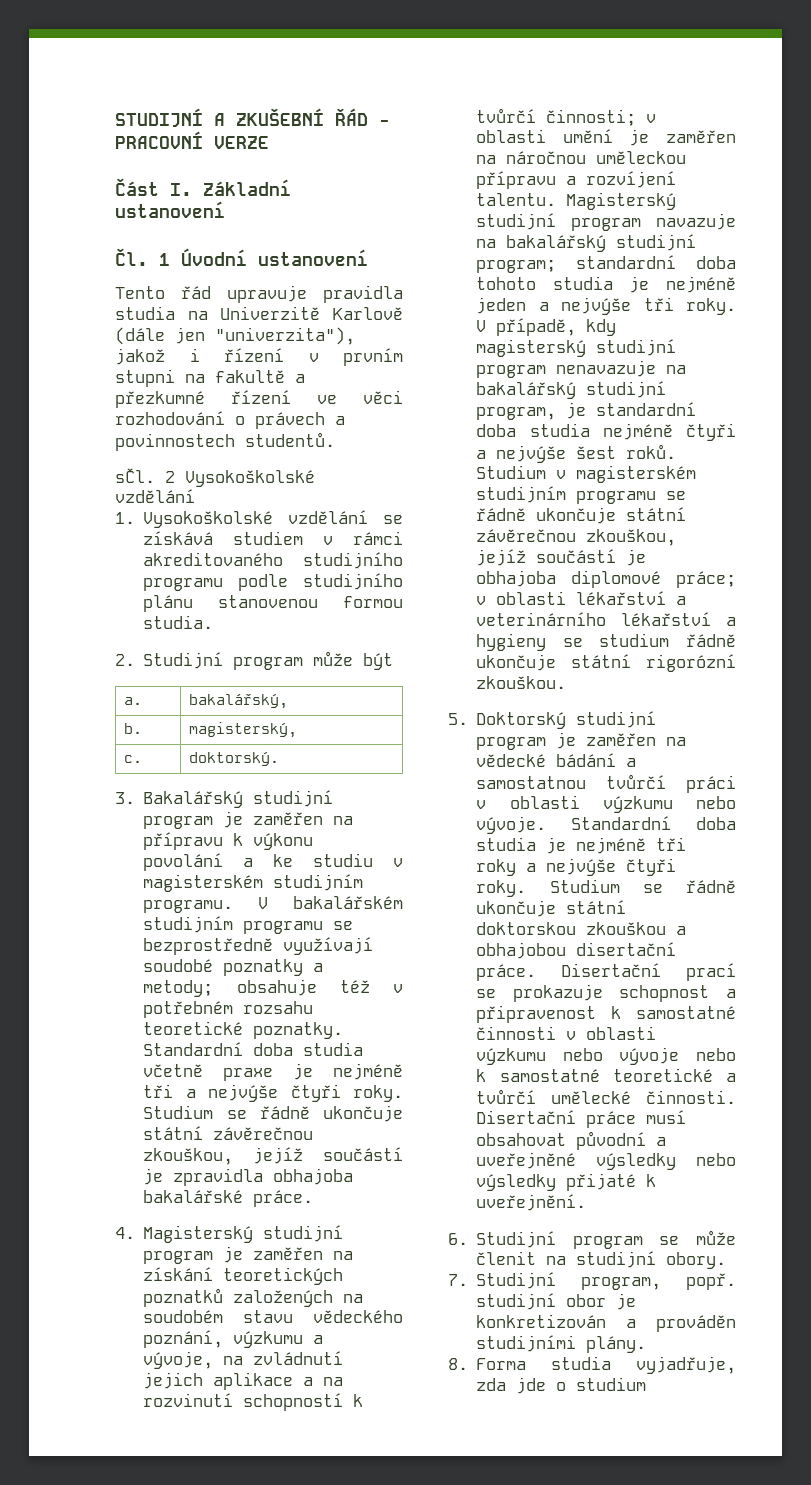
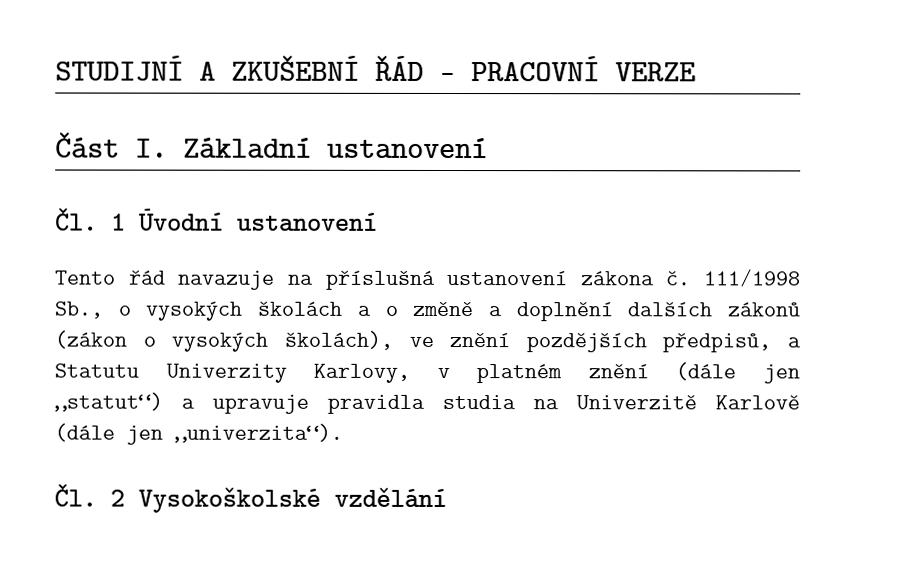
- Tento řád upravuje pravidla studia na Univerzitě Karlově (dále jen "univerzita"), jakož i řízení v prvním stupni na fakultě a přezkumné řízení ve věci rozhodování o právech a povinnostech studentů.
- sČl. 2 Vysokoškolské vzdělání
- 1. Vysokoškolské vzdělání se získává studiem v rámci akreditovaného studijního programu podle studijního plánu stanovenou formou studia.
- 2. Studijní program může být
- a. | bakalářský,
- b. | magisterský,
- c. | doktorský.
- 3. Bakalářský studijní program je zaměřen na přípravu k výkonu povolání a ke studiu v magisterském studijním programu. V bakalářském studijním programu se bezprostředně využívají soudobé poznatky a metody; obsahuje též v potřebném rozsahu teoretické poznatky. Standardní doba studia včetně praxe je nejméně tři a nejvýše čtyři roky. Studium se řádně ukončuje státní závěrečnou zkouškou, jejíž součástí je zpravidla obhajoba bakalářské práce.
- 4. Magisterský studijní program je zaměřen na získání teoretických poznatků založených na soudobém stavu vědeckého poznání, výzkumu a vývoje, na zvládnutí jejich aplikace a na rozvinutí schopností k tvůrčí činnosti; v oblasti umění je zaměřen na náročnou uměleckou přípravu a rozvíjení talentu. Magisterský studijní program navazuje na bakalářský studijní program; standardní doba tohoto studia je nejméně jeden a nejvýše tři roky. V případě, kdy magisterský studijní program nenavazuje na bakalářský studijní program, je standardní doba studia nejméně čtyři a nejvýše šest roků. Studium v magisterském studijním programu se řádně ukončuje státní závěrečnou zkouškou, jejíž součástí je obhajoba diplomové práce; v oblasti lékařství a veterinárního lékařství a hygieny se studium řádně ukončuje státní rigorózní zkouškou.
- 5. Doktorský studijní program je zaměřen na vědecké bádání a samostatnou tvůrčí práci v oblasti výzkumu nebo vývoje. Standardní doba studia je nejméně tři roky a nejvýše čtyři roky. Studium se řádně ukončuje státní doktorskou zkouškou a obhajobou disertační práce. Disertační prací se prokazuje schopnost a připravenost k samostatné činnosti v oblasti výzkumu nebo vývoje nebo k samostatné teoretické a tvůrčí umělecké činnosti. Disertační práce musí obsahovat původní a uveřejněné výsledky nebo výsledky přijaté k uveřejnění.
- 6. Studijní program se může členit na studijní obory.
- 7. Studijní program, popř. studijní obor je konkretizován a prováděn studijními plány.
- 8. Forma studia vyjadřuje, zda jde o studium
+ Tento řád navazuje na příslušná ustanovení zákona č. 111/1998 Sb., o vysokých školách a o změně a doplnění dalších zákonů (zákon o vysokých školách), ve znění pozdějších předpisů, a Statutu Univerzity Karlovy, v platném znění (dále jen „statut“) a upravuje pravidla studia na Univerzitě Karlově (dále jen „univerzita“).
+ Čl. 2 Vysokoškolské vzdělání

